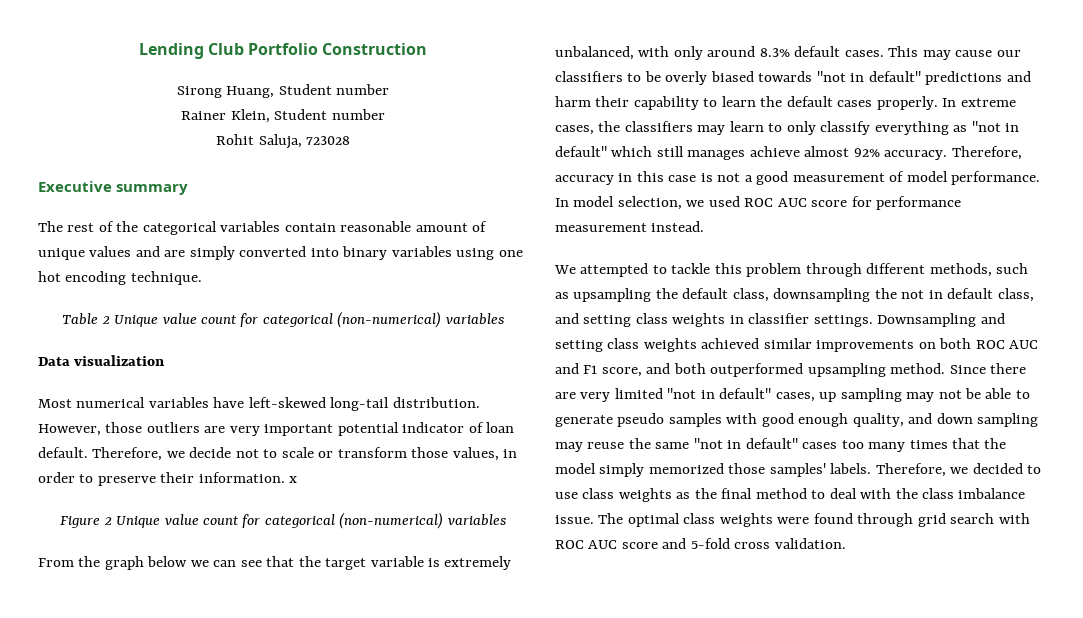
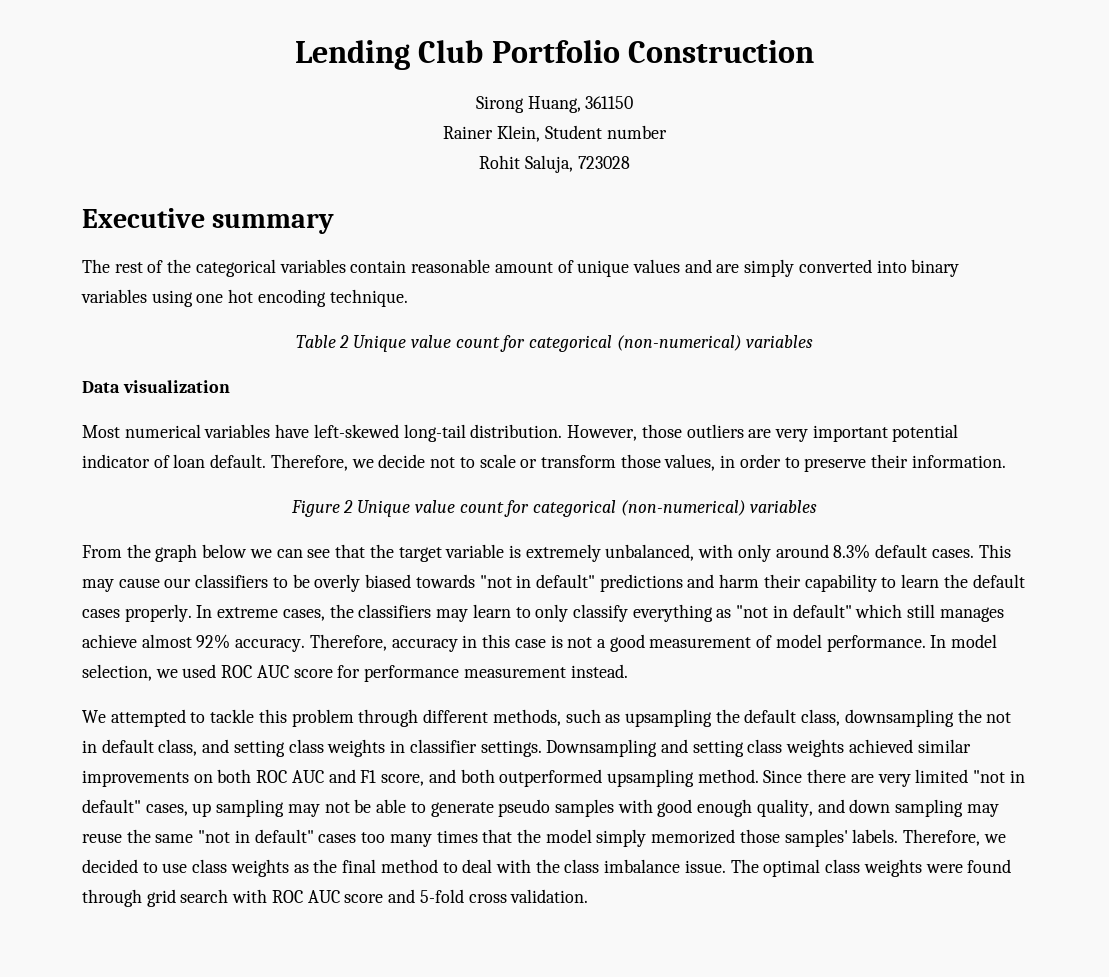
- Sirong Huang, Student number
+ Sirong Huang, 361150
- Therefore, we decide not to scale or transform those values, in order to preserve their information. x
+ Therefore, we decide not to scale or transform those values, in order to preserve their information.

